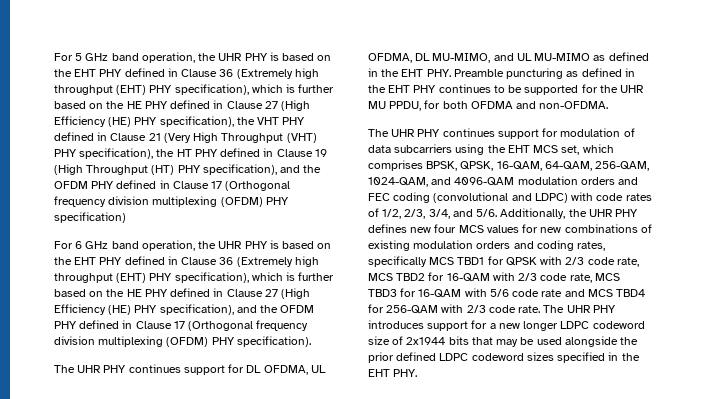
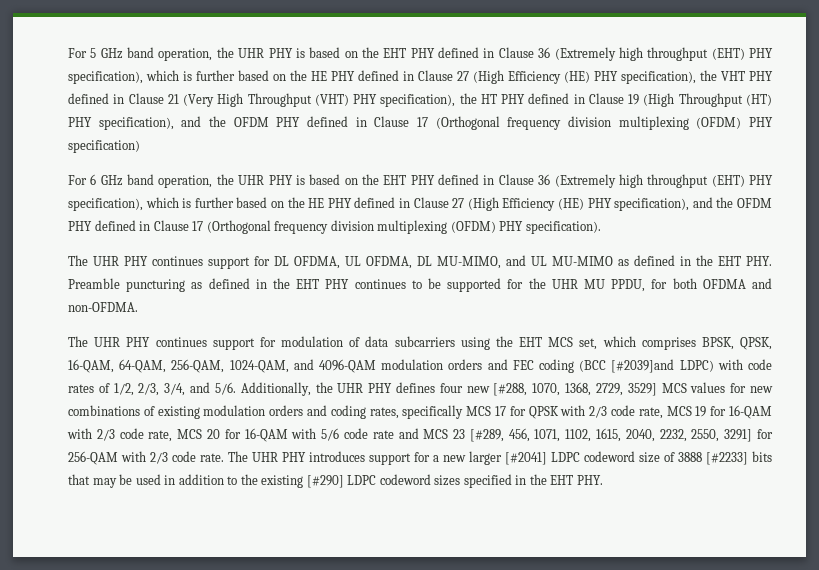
- The UHR PHY continues support for modulation of data subcarriers using the EHT MCS set, which comprises BPSK, QPSK, 16-QAM, 64-QAM, 256-QAM, 1024-QAM, and 4096-QAM modulation orders and FEC coding (convolutional and LDPC) with code rates of 1/2, 2/3, 3/4, and 5/6.
+ The UHR PHY continues support for modulation of data subcarriers using the EHT MCS set, which comprises BPSK, QPSK, 16-QAM, 64-QAM, 256-QAM, 1024-QAM, and 4096-QAM modulation orders and FEC coding (BCC [#2039]and LDPC) with code rates of 1/2, 2/3, 3/4, and 5/6.
- Additionally, the UHR PHY defines new four MCS values for new combinations of existing modulation orders and coding rates, specifically MCS TBD1 for QPSK with 2/3 code rate, MCS TBD2 for 16-QAM with 2/3 code rate, MCS TBD3 for 16-QAM with 5/6 code rate and MCS TBD4 for 256-QAM with 2/3 code rate.
+ Additionally, the UHR PHY defines four new [#288, 1070, 1368, 2729, 3529] MCS values for new combinations of existing modulation orders and coding rates, specifically MCS 17 for QPSK with 2/3 code rate, MCS 19 for 16-QAM with 2/3 code rate, MCS 20 for 16-QAM with 5/6 code rate and MCS 23 [#289, 456, 1071, 1102, 1615, 2040, 2232, 2550, 3291] for 256-QAM with 2/3 code rate.
- The UHR PHY introduces support for a new longer LDPC codeword size of 2x1944 bits that may be used alongside the prior defined LDPC codeword sizes specified in the EHT PHY.
+ The UHR PHY introduces support for a new larger [#2041] LDPC codeword size of 3888 [#2233] bits that may be used in addition to the existing [#290] LDPC codeword sizes specified in the EHT PHY.

